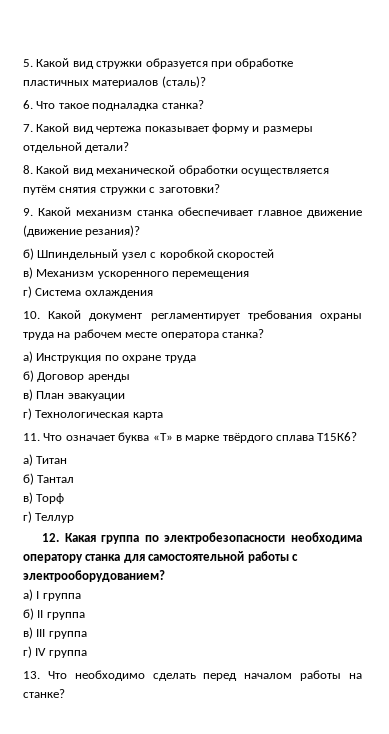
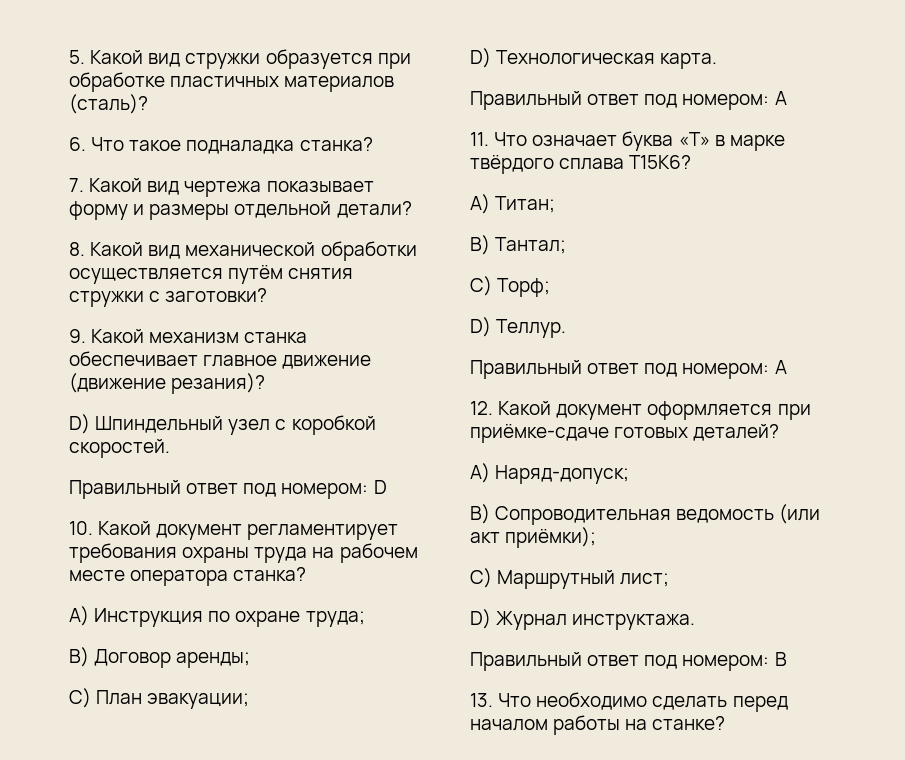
- б) Шпиндельный узел с коробкой скоростей
- в) Механизм ускоренного перемещения
- г) Система охлаждения
+ D) Шпиндельный узел с коробкой скоростей.
+ Правильный ответ под номером: D
- а) Инструкция по охране труда
- б) Договор аренды
- в) План эвакуации
- г) Технологическая карта
+ A) Инструкция по охране труда;
+ B) Договор аренды;
+ C) План эвакуации;
+ D) Технологическая карта.
+ Правильный ответ под номером: A
- а) Титан
- б) Тантал
- в) Торф
- г) Теллур
- 12. Какая группа по электробезопасности необходима оператору станка для самостоятельной работы с электрооборудованием?
- а) I группа
- б) II группа
- в) III группа
- г) IV группа
+ A) Титан;
+ B) Тантал;
+ C) Торф;
+ D) Теллур.
+ Правильный ответ под номером: A
+ 12. Какой документ оформляется при приёмке-сдаче готовых деталей?
+ A) Наряд-допуск;
+ B) Сопроводительная ведомость (или акт приёмки);
+ C) Маршрутный лист;
+ D) Журнал инструктажа.
+ Правильный ответ под номером: B

